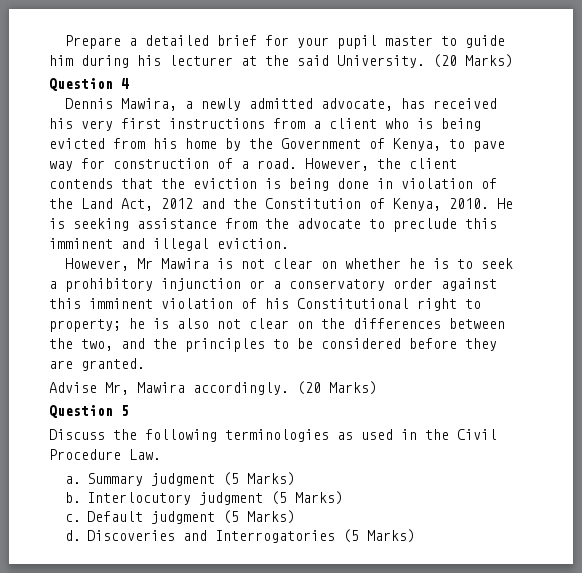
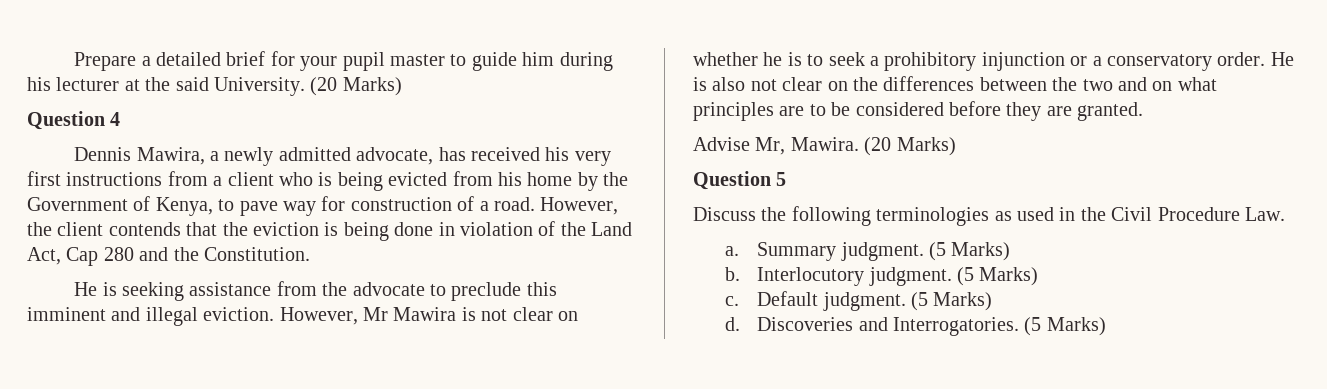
- However, the client contends that the eviction is being done in violation of the Land Act, 2012 and the Constitution of Kenya, 2010. He is seeking assistance from the advocate to preclude this imminent and illegal eviction.
- However, Mr Mawira is not clear on whether he is to seek a prohibitory injunction or a conservatory order against this imminent violation of his Constitutional right to property; he is also not clear on the differences between the two, and the principles to be considered before they are granted.
+ However, the client contends that the eviction is being done in violation of the Land Act, Cap 280 and the Constitution.
+ He is seeking assistance from the advocate to preclude this imminent and illegal eviction. However, Mr Mawira is not clear on whether he is to seek a prohibitory injunction or a conservatory order. He is also not clear on the differences between the two and on what principles are to be considered before they are granted.
- Advise Mr, Mawira accordingly.
+ Advise Mr, Mawira.
- Summary judgment (5 Marks)
+ Summary judgment. (5 Marks)
- Interlocutory judgment (5 Marks)
+ Interlocutory judgment. (5 Marks)
- Default judgment (5 Marks)
+ Default judgment. (5 Marks)
- Discoveries and Interrogatories (5 Marks)
+ Discoveries and Interrogatories. (5 Marks)

